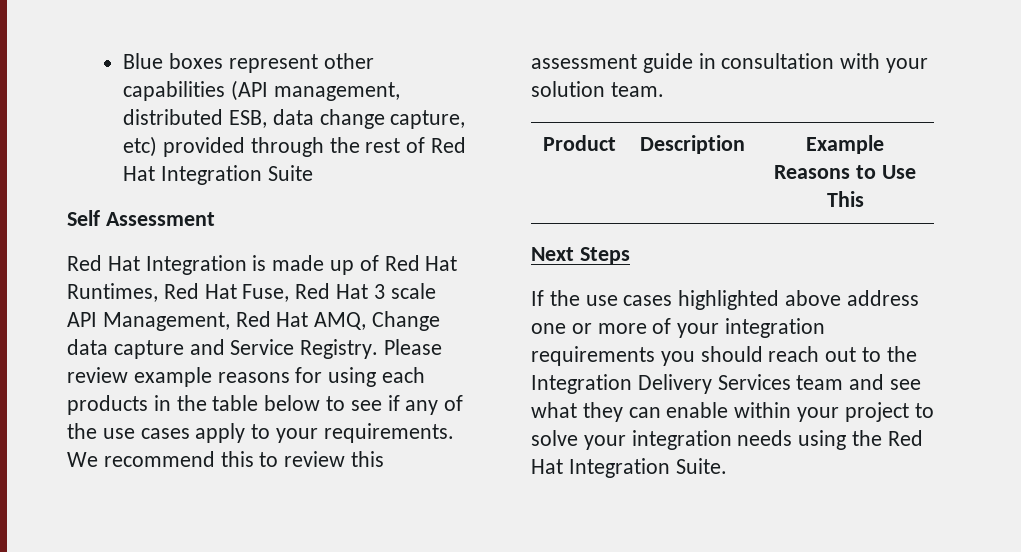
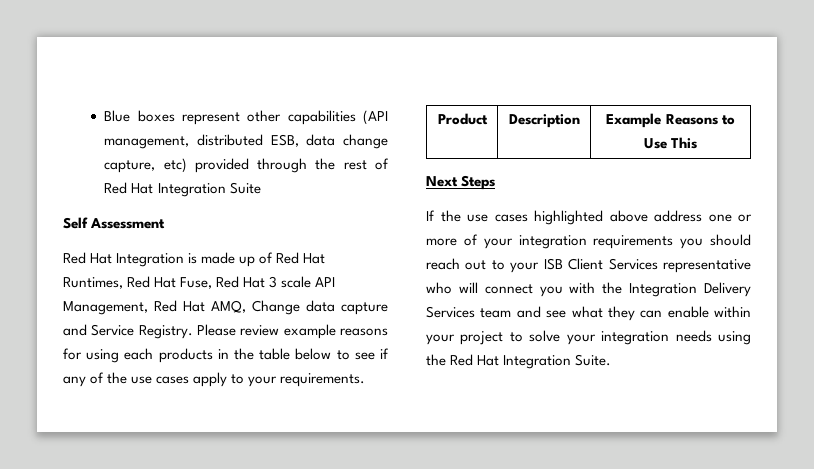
- We recommend this to review this assessment guide in consultation with your solution team.
- If the use cases highlighted above address one or more of your integration requirements you should reach out to the Integration Delivery Services team and see what they can enable within your project to solve your integration needs using the Red Hat Integration Suite.
+ If the use cases highlighted above address one or more of your integration requirements you should reach out to your ISB Client Services representative who will connect you with the Integration Delivery Services team and see what they can enable within your project to solve your integration needs using the Red Hat Integration Suite.

